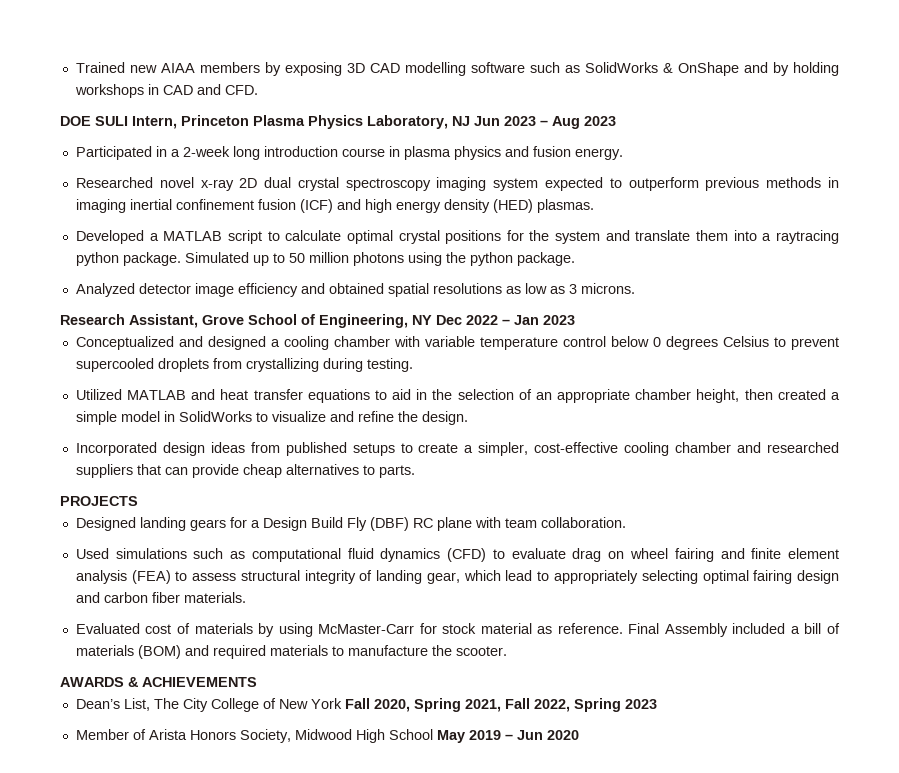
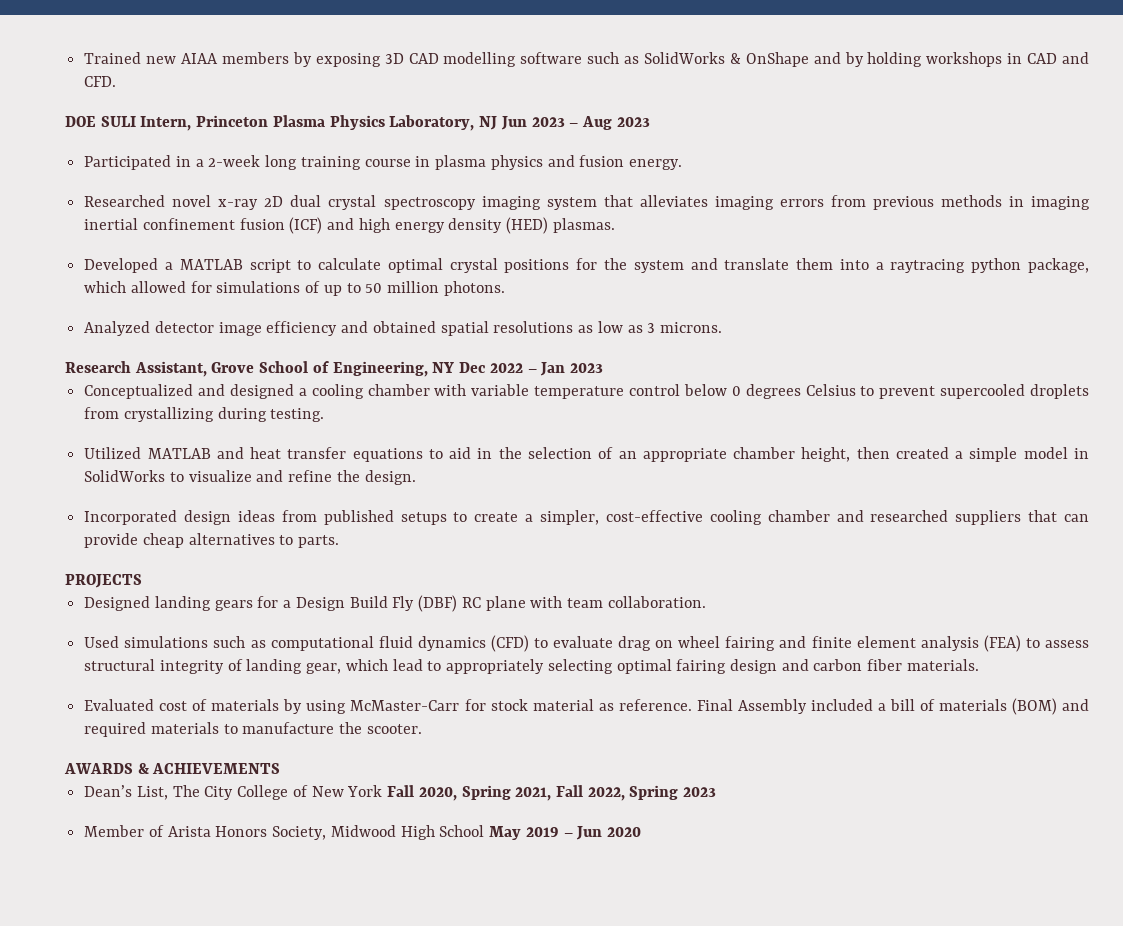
- Participated in a 2-week long introduction course in plasma physics and fusion energy.
+ Participated in a 2-week long training course in plasma physics and fusion energy.
- Researched novel x-ray 2D dual crystal spectroscopy imaging system expected to outperform previous methods in imaging inertial confinement fusion (ICF) and high energy density (HED) plasmas.
+ Researched novel x-ray 2D dual crystal spectroscopy imaging system that alleviates imaging errors from previous methods in imaging inertial confinement fusion (ICF) and high energy density (HED) plasmas.
- Developed a MATLAB script to calculate optimal crystal positions for the system and translate them into a raytracing python package. Simulated up to 50 million photons using the python package.
+ Developed a MATLAB script to calculate optimal crystal positions for the system and translate them into a raytracing python package, which allowed for simulations of up to 50 million photons.

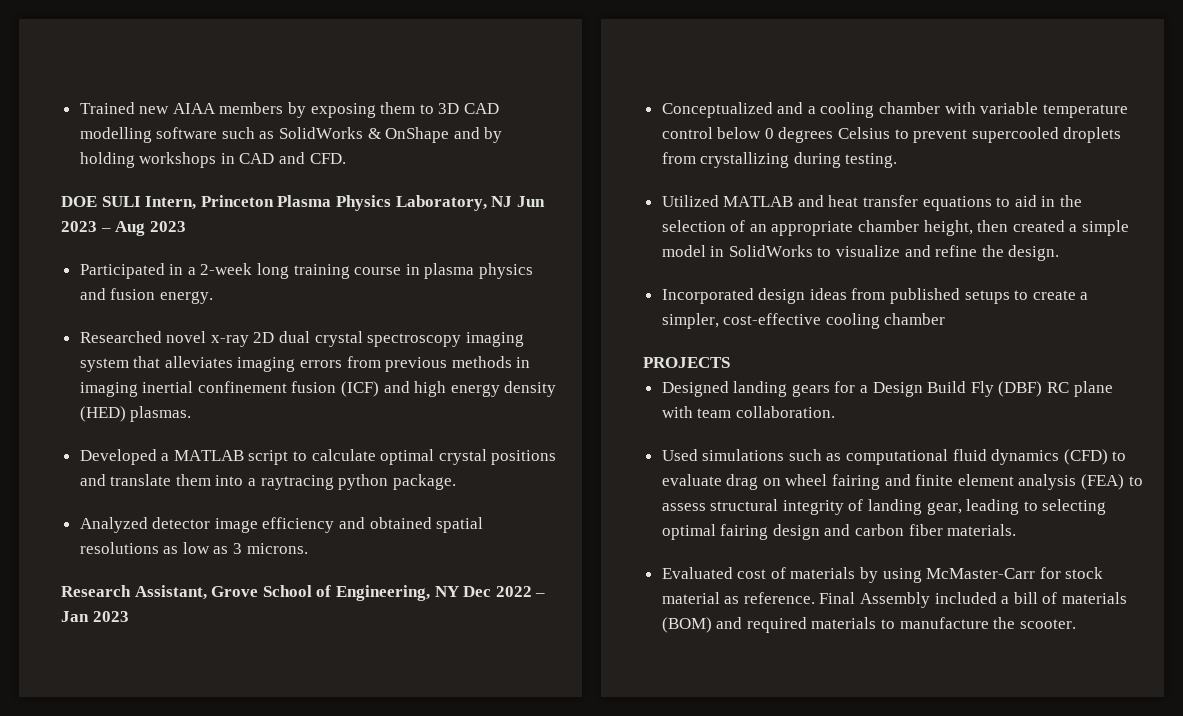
- Trained new AIAA members by exposing 3D CAD modelling software such as SolidWorks & OnShape and by holding workshops in CAD and CFD.
+ Trained new AIAA members by exposing them to 3D CAD modelling software such as SolidWorks & OnShape and by holding workshops in CAD and CFD.
- Developed a MATLAB script to calculate optimal crystal positions for the system and translate them into a raytracing python package, which allowed for simulations of up to 50 million photons.
+ Developed a MATLAB script to calculate optimal crystal positions and translate them into a raytracing python package.
- Conceptualized and designed a cooling chamber with variable temperature control below 0 degrees Celsius to prevent supercooled droplets from crystallizing during testing.
+ Conceptualized and a cooling chamber with variable temperature control below 0 degrees Celsius to prevent supercooled droplets from crystallizing during testing.
- Incorporated design ideas from published setups to create a simpler, cost-effective cooling chamber and researched suppliers that can provide cheap alternatives to parts.
+ Incorporated design ideas from published setups to create a simpler, cost-effective cooling chamber
- Used simulations such as computational fluid dynamics (CFD) to evaluate drag on wheel fairing and finite element analysis (FEA) to assess structural integrity of landing gear, which lead to appropriately selecting optimal fairing design and carbon fiber materials.
+ Used simulations such as computational fluid dynamics (CFD) to evaluate drag on wheel fairing and finite element analysis (FEA) to assess structural integrity of landing gear, leading to selecting optimal fairing design and carbon fiber materials.
- AWARDS & ACHIEVEMENTS
- Dean’s List, The City College of New York Fall 2020, Spring 2021, Fall 2022, Spring 2023
- Member of Arista Honors Society, Midwood High School May 2019 – Jun 2020

